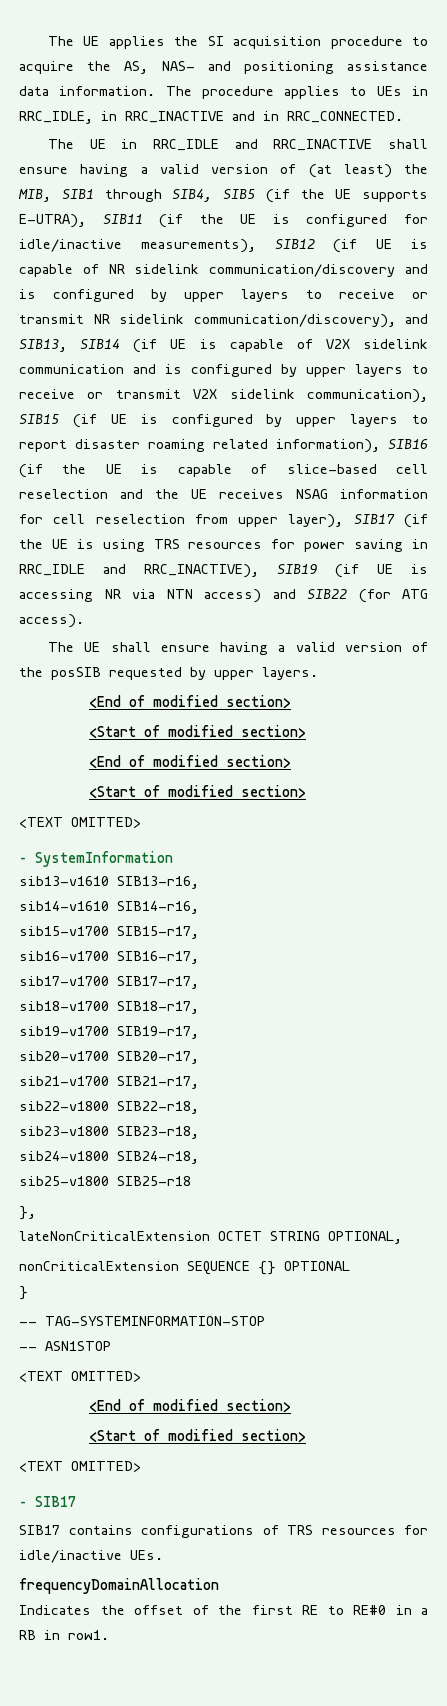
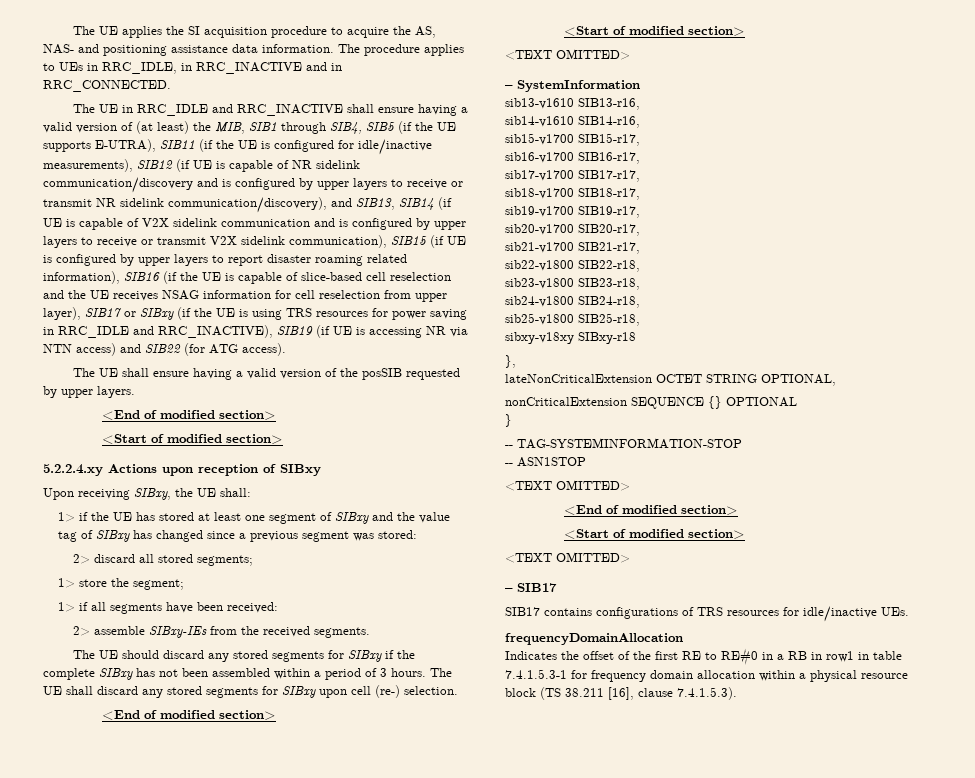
- The UE in RRC_IDLE and RRC_INACTIVE shall ensure having a valid version of (at least) the MIB, SIB1 through SIB4, SIB5 (if the UE supports E-UTRA), SIB11 (if the UE is configured for idle/inactive measurements), SIB12 (if UE is capable of NR sidelink communication/discovery and is configured by upper layers to receive or transmit NR sidelink communication/discovery), and SIB13, SIB14 (if UE is capable of V2X sidelink communication and is configured by upper layers to receive or transmit V2X sidelink communication), SIB15 (if UE is configured by upper layers to report disaster roaming related information), SIB16 (if the UE is capable of slice-based cell reselection and the UE receives NSAG information for cell reselection from upper layer), SIB17 (if the UE is using TRS resources for power saving in RRC_IDLE and RRC_INACTIVE), SIB19 (if UE is accessing NR via NTN access) and SIB22 (for ATG access).
+ The UE in RRC_IDLE and RRC_INACTIVE shall ensure having a valid version of (at least) the MIB, SIB1 through SIB4, SIB5 (if the UE supports E-UTRA), SIB11 (if the UE is configured for idle/inactive measurements), SIB12 (if UE is capable of NR sidelink communication/discovery and is configured by upper layers to receive or transmit NR sidelink communication/discovery), and SIB13, SIB14 (if UE is capable of V2X sidelink communication and is configured by upper layers to receive or transmit V2X sidelink communication), SIB15 (if UE is configured by upper layers to report disaster roaming related information), SIB16 (if the UE is capable of slice-based cell reselection and the UE receives NSAG information for cell reselection from upper layer), SIB17 or SIBxy (if the UE is using TRS resources for power saving in RRC_IDLE and RRC_INACTIVE), SIB19 (if UE is accessing NR via NTN access) and SIB22 (for ATG access).
+ 5.2.2.4.xy Actions upon reception of SIBxy
+ Upon receiving SIBxy, the UE shall:
+ 1> if the UE has stored at least one segment of SIBxy and the value tag of SIBxy has changed since a previous segment was stored:
+ 2> discard all stored segments;
+ 1> store the segment;
+ 1> if all segments have been received:
+ 2> assemble SIBxy-IEs from the received segments.
+ The UE should discard any stored segments for SIBxy if the complete SIBxy has not been assembled within a period of 3 hours. The UE shall discard any stored segments for SIBxy upon cell (re-) selection.
- sib25-v1800 SIB25-r18
+ sib25-v1800 SIB25-r18,
+ sibxy-v18xy SIBxy-r18
- Indicates the offset of the first RE to RE#0 in a RB in row1.
+ Indicates the offset of the first RE to RE#0 in a RB in row1 in table 7.4.1.5.3-1 for frequency domain allocation within a physical resource block (TS 38.211 [16], clause 7.4.1.5.3).

